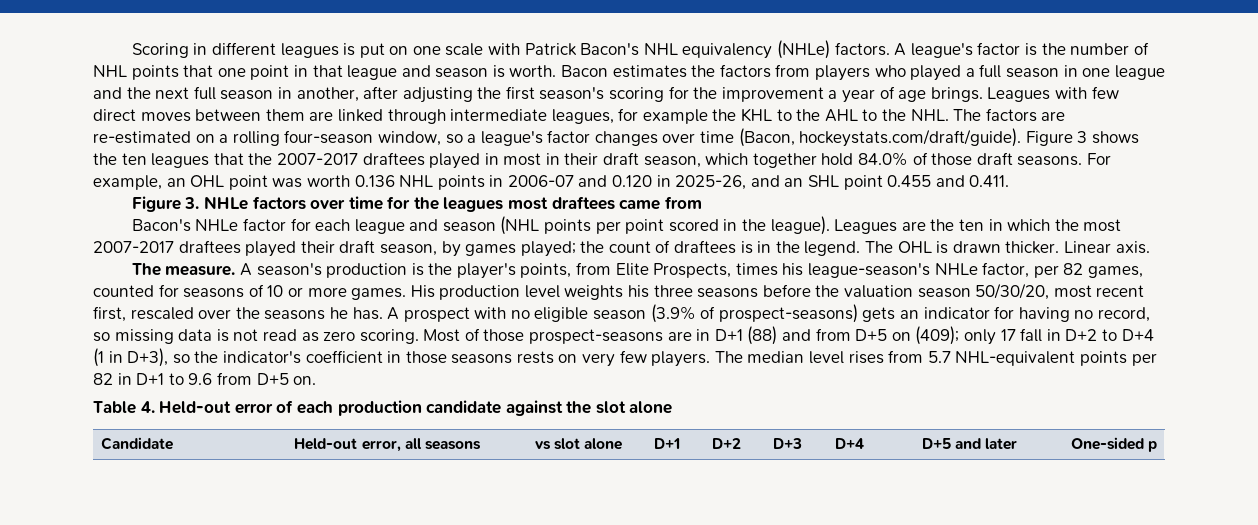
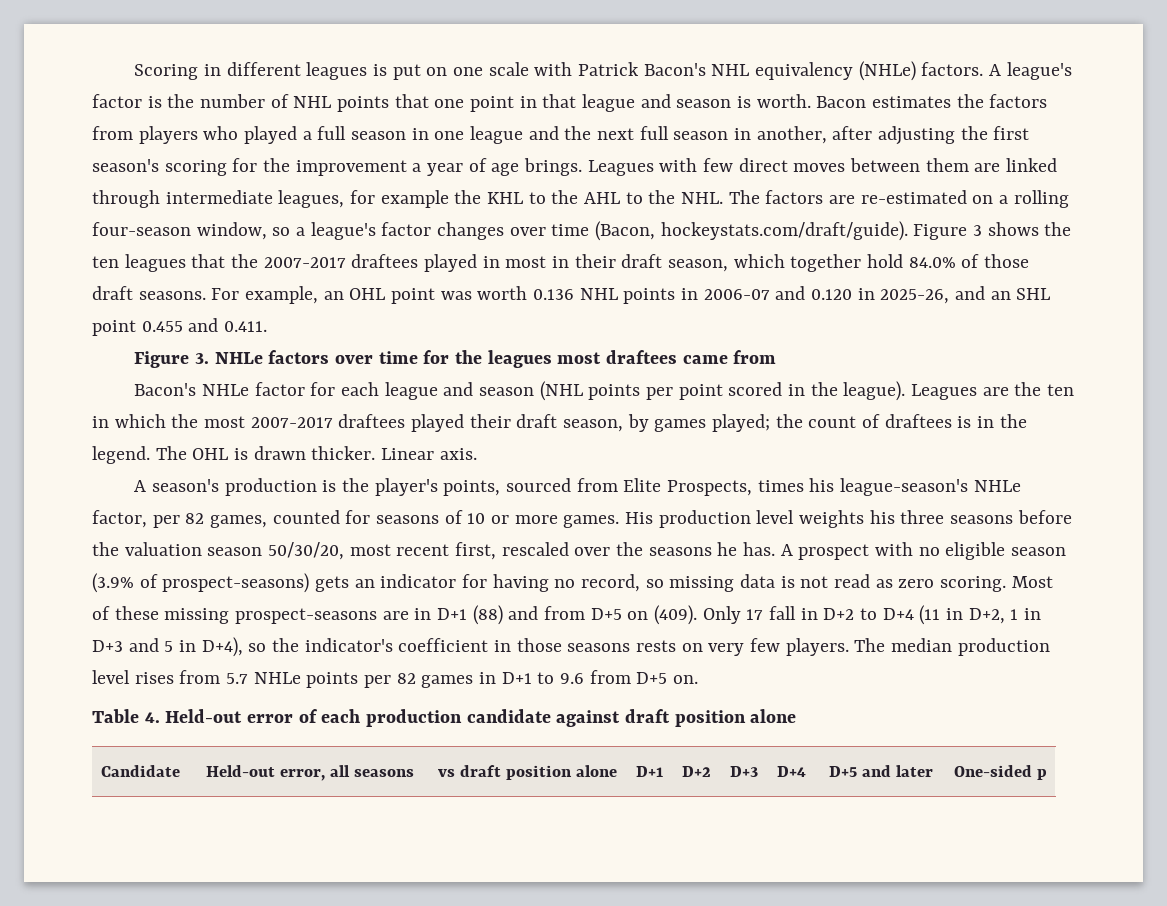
- The measure. A season's production is the player's points, from Elite Prospects, times his league-season's NHLe factor, per 82 games, counted for seasons of 10 or more games.
+ A season's production is the player's points, sourced from Elite Prospects, times his league-season's NHLe factor, per 82 games, counted for seasons of 10 or more games.
- Most of those prospect-seasons are in D+1 (88) and from D+5 on (409); only 17 fall in D+2 to D+4 (1 in D+3), so the indicator's coefficient in those seasons rests on very few players.
+ Most of these missing prospect-seasons are in D+1 (88) and from D+5 on (409). Only 17 fall in D+2 to D+4 (11 in D+2, 1 in D+3 and 5 in D+4), so the indicator's coefficient in those seasons rests on very few players.
- The median level rises from 5.7 NHL-equivalent points per 82 in D+1 to 9.6 from D+5 on.
+ The median production level rises from 5.7 NHLe points per 82 games in D+1 to 9.6 from D+5 on.
- Table 4. Held-out error of each production candidate against the slot alone
+ Table 4. Held-out error of each production candidate against draft position alone
- Candidate | Held-out error, all seasons | vs slot alone | D+1 | D+2 | D+3 | D+4 | D+5 and later | One-sided p
+ Candidate | Held-out error, all seasons | vs draft position alone | D+1 | D+2 | D+3 | D+4 | D+5 and later | One-sided p

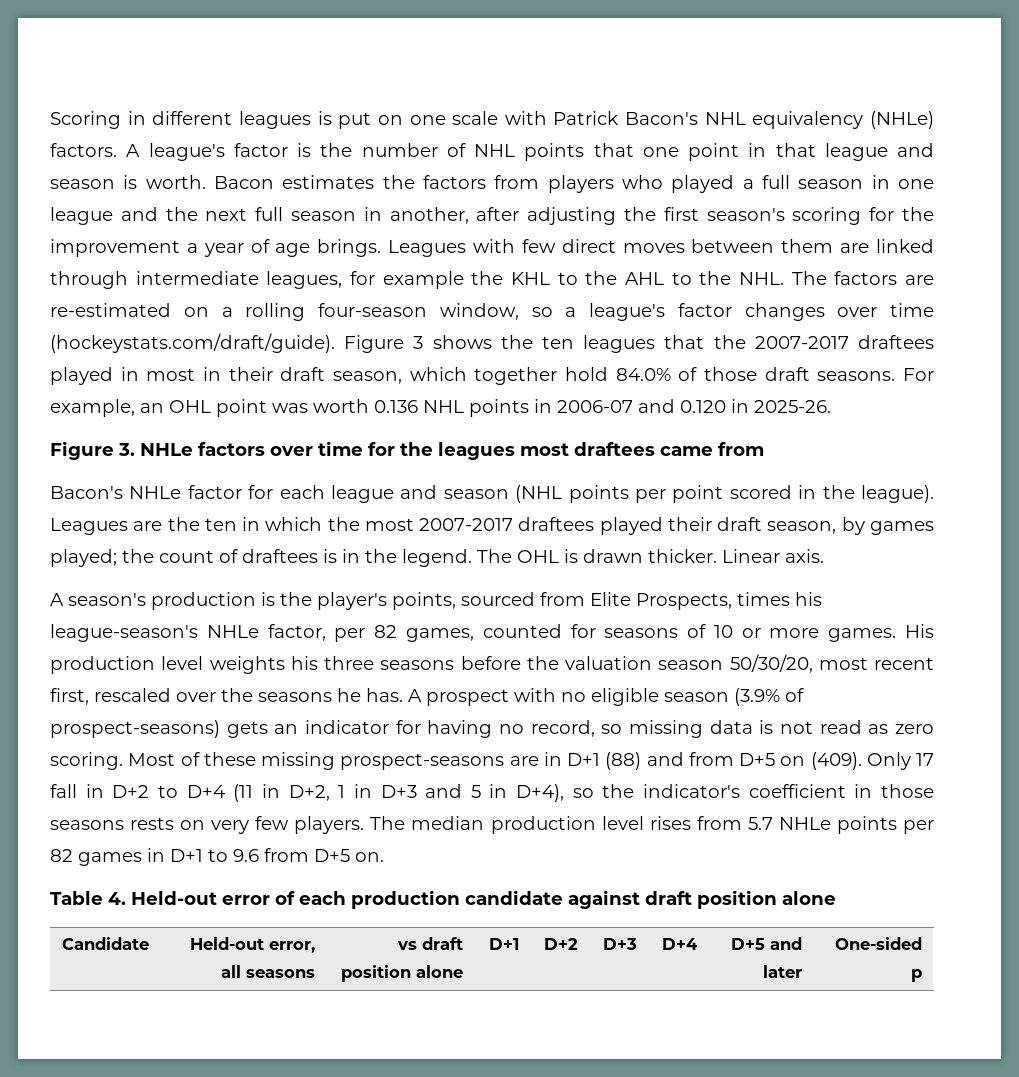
- Leagues with few direct moves between them are linked through intermediate leagues, for example the KHL to the AHL to the NHL. The factors are re-estimated on a rolling four-season window, so a league's factor changes over time (Bacon, hockeystats.com/draft/guide). Figure 3 shows the ten leagues that the 2007-2017 draftees played in most in their draft season, which together hold 84.0% of those draft seasons.
+ Leagues with few direct moves between them are linked through intermediate leagues, for example the KHL to the AHL to the NHL. The factors are re-estimated on a rolling four-season window, so a league's factor changes over time (hockeystats.com/draft/guide). Figure 3 shows the ten leagues that the 2007-2017 draftees played in most in their draft season, which together hold 84.0% of those draft seasons.
- For example, an OHL point was worth 0.136 NHL points in 2006-07 and 0.120 in 2025-26, and an SHL point 0.455 and 0.411.
+ For example, an OHL point was worth 0.136 NHL points in 2006-07 and 0.120 in 2025-26.

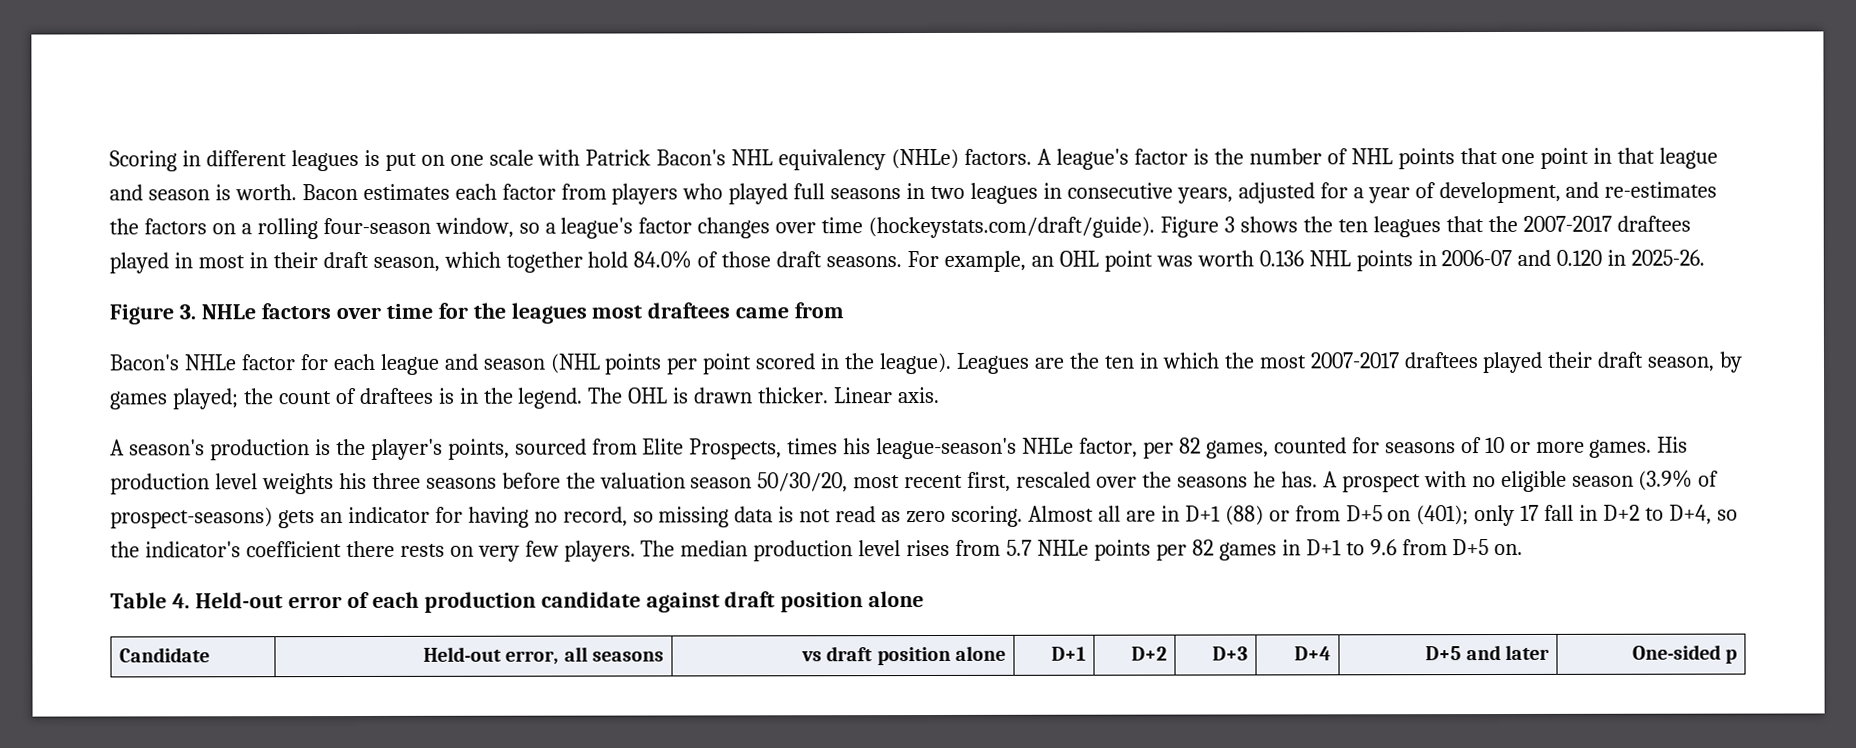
- Bacon estimates the factors from players who played a full season in one league and the next full season in another, after adjusting the first season's scoring for the improvement a year of age brings. Leagues with few direct moves between them are linked through intermediate leagues, for example the KHL to the AHL to the NHL. The factors are re-estimated on a rolling four-season window, so a league's factor changes over time (hockeystats.com/draft/guide). Figure 3 shows the ten leagues that the 2007-2017 draftees played in most in their draft season, which together hold 84.0% of those draft seasons.
+ Bacon estimates each factor from players who played full seasons in two leagues in consecutive years, adjusted for a year of development, and re-estimates the factors on a rolling four-season window, so a league's factor changes over time (hockeystats.com/draft/guide). Figure 3 shows the ten leagues that the 2007-2017 draftees played in most in their draft season, which together hold 84.0% of those draft seasons.
- Most of these missing prospect-seasons are in D+1 (88) and from D+5 on (409). Only 17 fall in D+2 to D+4 (11 in D+2, 1 in D+3 and 5 in D+4), so the indicator's coefficient in those seasons rests on very few players.
+ Almost all are in D+1 (88) or from D+5 on (401); only 17 fall in D+2 to D+4, so the indicator's coefficient there rests on very few players.

